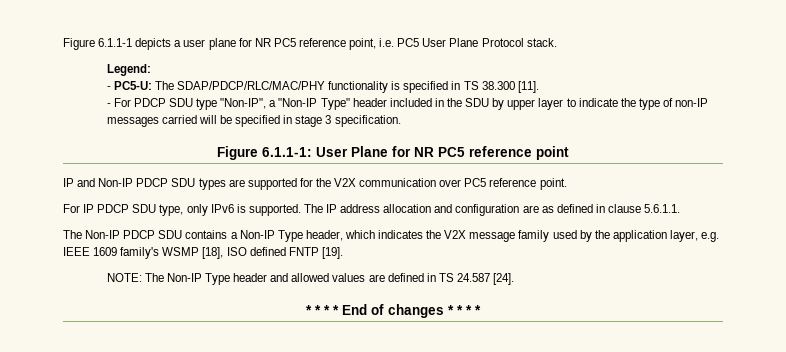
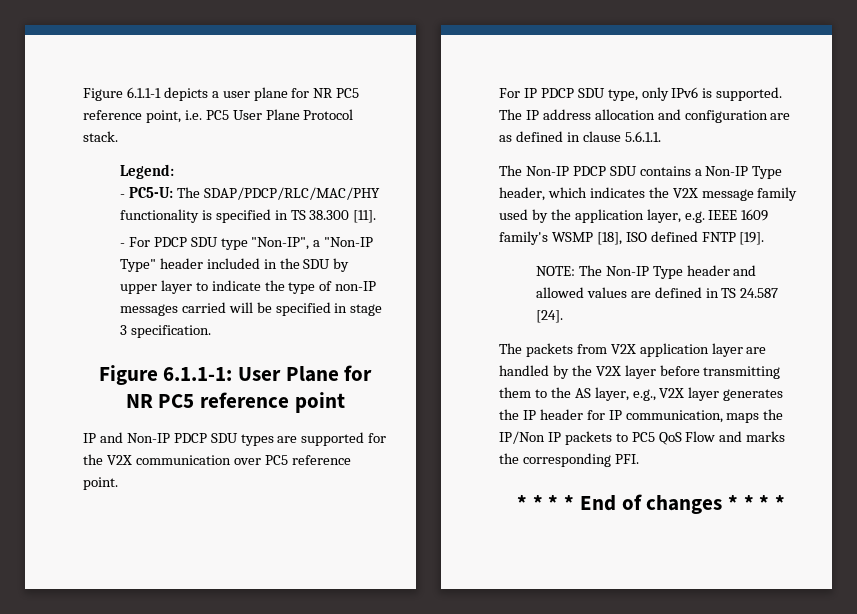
+ The packets from V2X application layer are handled by the V2X layer before transmitting them to the AS layer, e.g., V2X layer generates the IP header for IP communication, maps the IP/Non IP packets to PC5 QoS Flow and marks the corresponding PFI.

